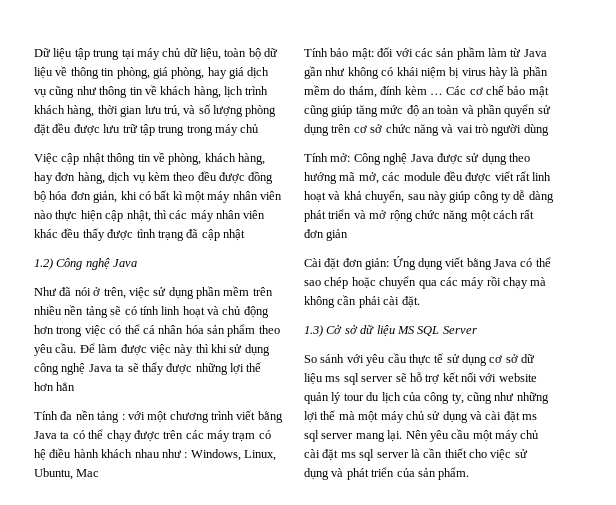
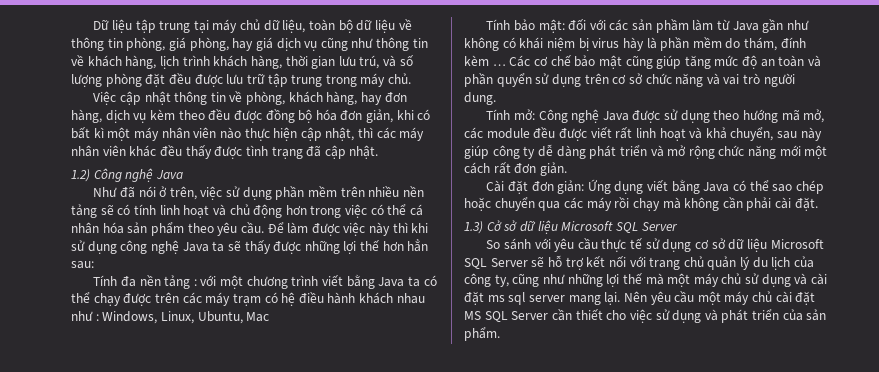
- Dữ liệu tập trung tại máy chủ dữ liệu, toàn bộ dữ liệu về thông tin phòng, giá phòng, hay giá dịch vụ cũng như thông tin về khách hàng, lịch trình khách hàng, thời gian lưu trú, và số lượng phòng đặt đều được lưu trữ tập trung trong máy chủ
+ Dữ liệu tập trung tại máy chủ dữ liệu, toàn bộ dữ liệu về thông tin phòng, giá phòng, hay giá dịch vụ cũng như thông tin về khách hàng, lịch trình khách hàng, thời gian lưu trú, và số lượng phòng đặt đều được lưu trữ tập trung trong máy chủ.
- Việc cập nhật thông tin về phòng, khách hàng, hay đơn hàng, dịch vụ kèm theo đều được đồng bộ hóa đơn giản, khi có bất kì một máy nhân viên nào thực hiện cập nhật, thì các máy nhân viên khác đều thấy được tình trạng đã cập nhật
+ Việc cập nhật thông tin về phòng, khách hàng, hay đơn hàng, dịch vụ kèm theo đều được đồng bộ hóa đơn giản, khi có bất kì một máy nhân viên nào thực hiện cập nhật, thì các máy nhân viên khác đều thấy được tình trạng đã cập nhật.
- Để làm được việc này thì khi sử dụng công nghệ Java ta sẽ thấy được những lợi thế hơn hẳn
+ Để làm được việc này thì khi sử dụng công nghệ Java ta sẽ thấy được những lợi thế hơn hẳn sau:
- Các cơ chế bảo mật cũng giúp tăng mức độ an toàn và phần quyển sử dụng trên cơ sở chức năng và vai trò người dùng
+ Các cơ chế bảo mật cũng giúp tăng mức độ an toàn và phần quyển sử dụng trên cơ sở chức năng và vai trò người dung.
- Tính mở: Công nghệ Java được sử dụng theo hướng mã mở, các module đều được viết rất linh hoạt và khả chuyển, sau này giúp công ty dễ dàng phát triển và mở rộng chức năng một cách rất đơn giản
+ Tính mở: Công nghệ Java được sử dụng theo hướng mã mở, các module đều được viết rất linh hoạt và khả chuyển, sau này giúp công ty dễ dàng phát triển và mở rộng chức năng mới một cách rất đơn giản.
- 1.3) Cở sở dữ liệu MS SQL Server
+ 1.3) Cở sở dữ liệu Microsoft SQL Server
- So sánh với yêu cầu thực tế sử dụng cơ sở dữ liệu ms sql server sẽ hỗ trợ kết nối với website quản lý tour du lịch của công ty, cũng như những lợi thế mà một máy chủ sử dụng và cài đặt ms sql server mang lại.
+ So sánh với yêu cầu thực tế sử dụng cơ sở dữ liệu Microsoft SQL Server sẽ hỗ trợ kết nối với trang chủ quản lý du lịch của công ty, cũng như những lợi thế mà một máy chủ sử dụng và cài đặt ms sql server mang lại.
- Nên yêu cầu một máy chủ cài đặt ms sql server là cần thiết cho việc sử dụng và phát triển của sản phẩm.
+ Nên yêu cầu một máy chủ cài đặt MS SQL Server cần thiết cho việc sử dụng và phát triển của sản phẩm.

